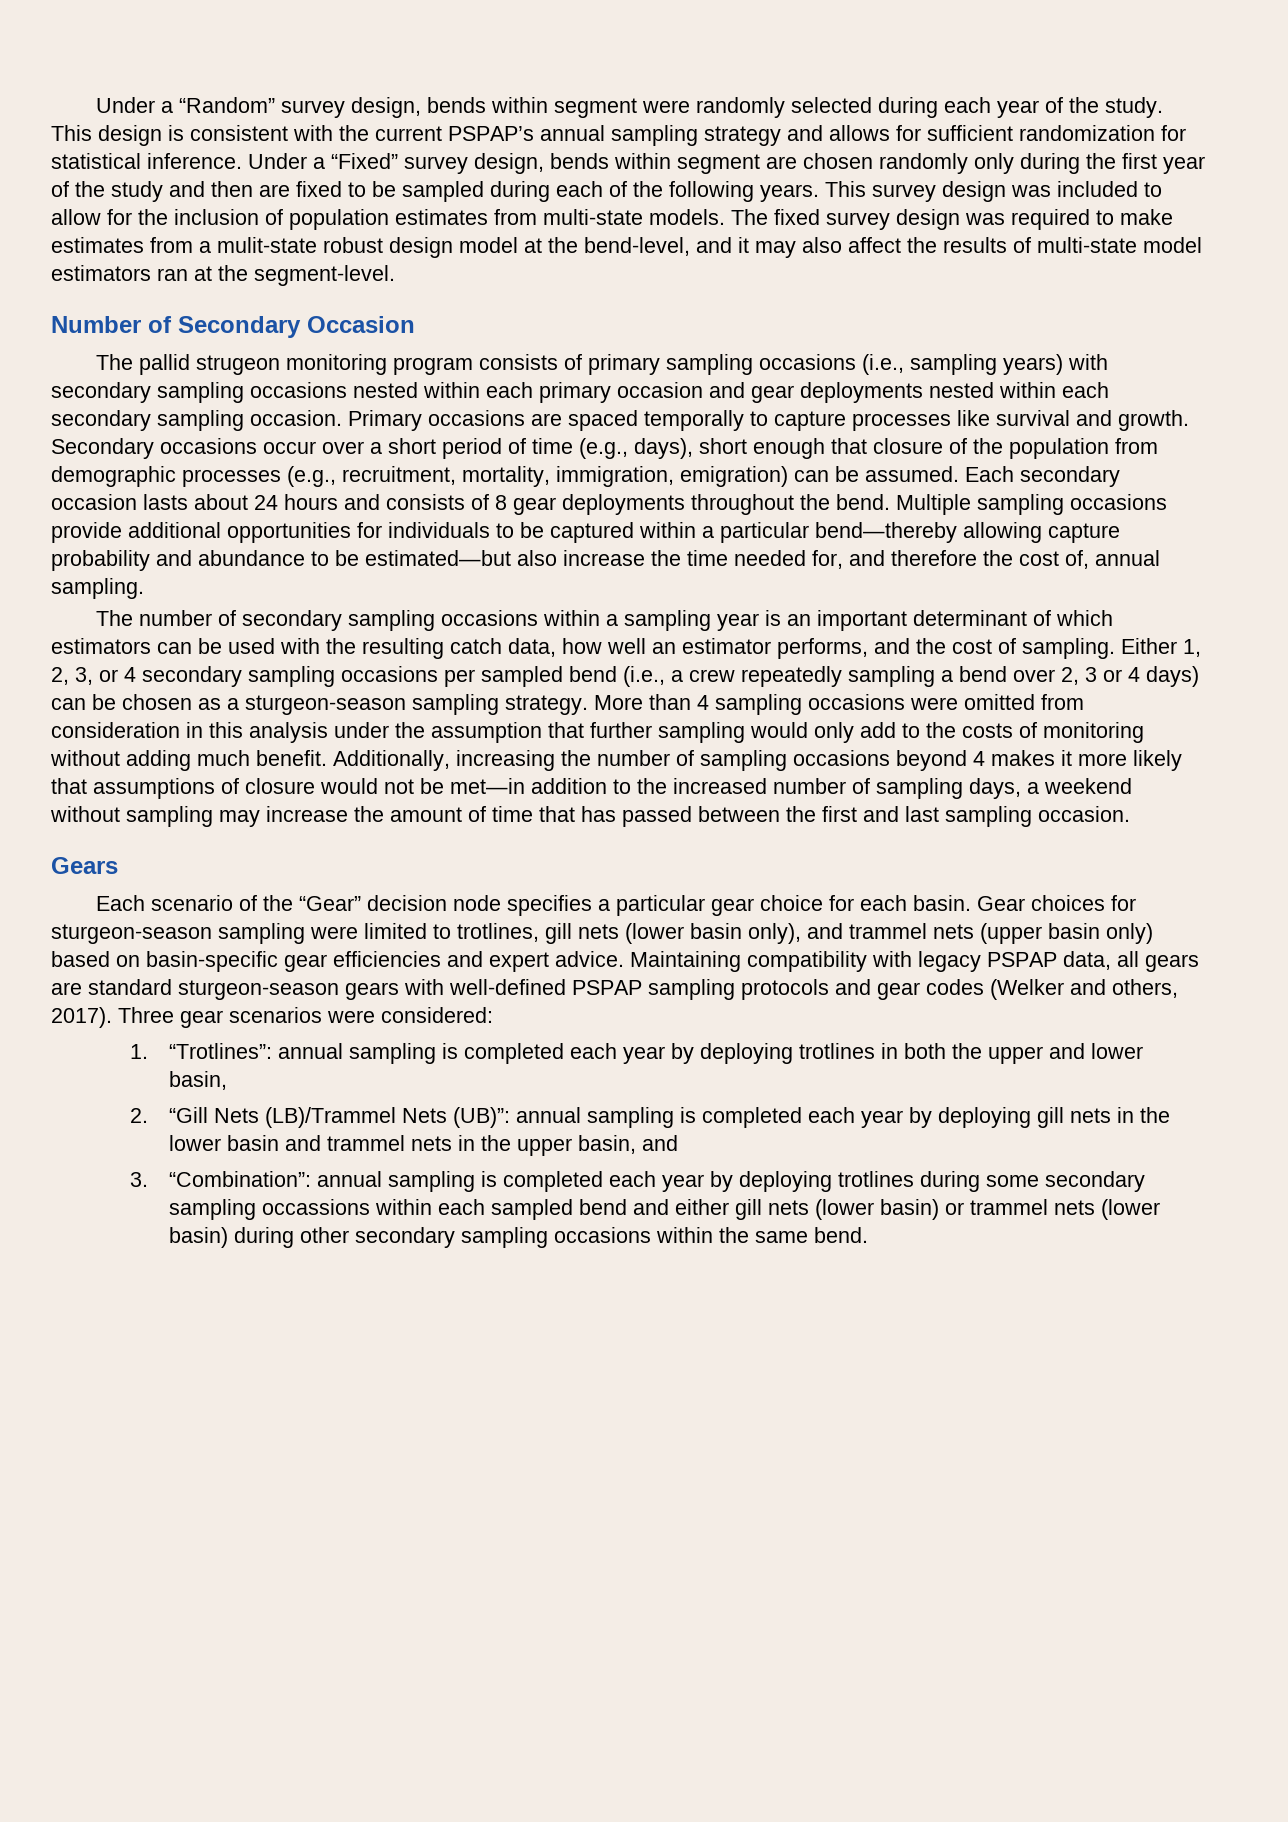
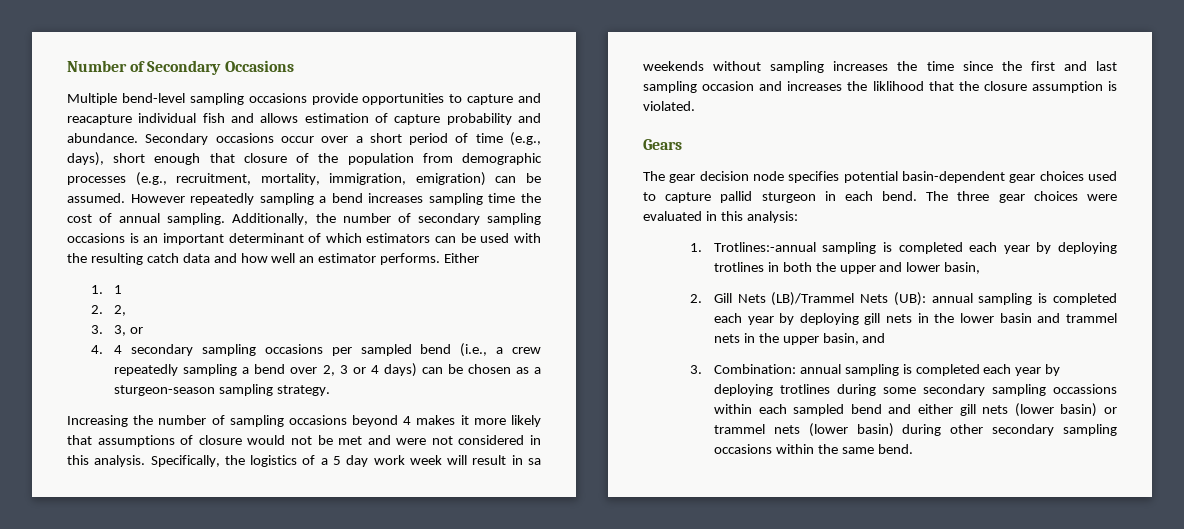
- Under a “Random” survey design, bends within segment were randomly selected during each year of the study. This design is consistent with the current PSPAP’s annual sampling strategy and allows for sufficient randomization for statistical inference. Under a “Fixed” survey design, bends within segment are chosen randomly only during the first year of the study and then are fixed to be sampled during each of the following years. This survey design was included to allow for the inclusion of population estimates from multi-state models. The fixed survey design was required to make estimates from a mulit-state robust design model at the bend-level, and it may also affect the results of multi-state model estimators ran at the segment-level.
- Number of Secondary Occasion
- The pallid strugeon monitoring program consists of primary sampling occasions (i.e., sampling years) with secondary sampling occasions nested within each primary occasion and gear deployments nested within each secondary sampling occasion. Primary occasions are spaced temporally to capture processes like survival and growth.
+ Number of Secondary Occasions
+ Multiple bend-level sampling occasions provide opportunities to capture and reacapture individual fish and allows estimation of capture probability and abundance.
- Each secondary occasion lasts about 24 hours and consists of 8 gear deployments throughout the bend. Multiple sampling occasions provide additional opportunities for individuals to be captured within a particular bend—thereby allowing capture probability and abundance to be estimated—but also increase the time needed for, and therefore the cost of, annual sampling.
- The number of secondary sampling occasions within a sampling year is an important determinant of which estimators can be used with the resulting catch data, how well an estimator performs, and the cost of sampling. Either 1, 2, 3, or 4 secondary sampling occasions per sampled bend (i.e., a crew repeatedly sampling a bend over 2, 3 or 4 days) can be chosen as a sturgeon-season sampling strategy. More than 4 sampling occasions were omitted from consideration in this analysis under the assumption that further sampling would only add to the costs of monitoring without adding much benefit. Additionally, increasing the number of sampling occasions beyond 4 makes it more likely that assumptions of closure would not be met—in addition to the increased number of sampling days, a weekend without sampling may increase the amount of time that has passed between the first and last sampling occasion.
+ However repeatedly sampling a bend increases sampling time the cost of annual sampling. Additionally, the number of secondary sampling occasions is an important determinant of which estimators can be used with the resulting catch data and how well an estimator performs. Either
+ 1. 1
+ 2. 2,
+ 3. 3, or
+ 4. 4 secondary sampling occasions per sampled bend (i.e., a crew repeatedly sampling a bend over 2, 3 or 4 days) can be chosen as a sturgeon-season sampling strategy.
+ Increasing the number of sampling occasions beyond 4 makes it more likely that assumptions of closure would not be met and were not considered in this analysis. Specifically, the logistics of a 5 day work week will result in sa weekends without sampling increases the time since the first and last sampling occasion and increases the liklihood that the closure assumption is violated.
  Gears
- Each scenario of the “Gear” decision node specifies a particular gear choice for each basin. Gear choices for sturgeon-season sampling were limited to trotlines, gill nets (lower basin only), and trammel nets (upper basin only) based on basin-specific gear efficiencies and expert advice. Maintaining compatibility with legacy PSPAP data, all gears are standard sturgeon-season gears with well-defined PSPAP sampling protocols and gear codes (Welker and others, 2017). Three gear scenarios were considered:
- 1. “Trotlines”: annual sampling is completed each year by deploying trotlines in both the upper and lower basin,
+ The gear decision node specifies potential basin-dependent gear choices used to capture pallid sturgeon in each bend. The three gear choices were evaluated in this analysis:
+ 1. Trotlines:-annual sampling is completed each year by deploying trotlines in both the upper and lower basin,
- 2. “Gill Nets (LB)/Trammel Nets (UB)”: annual sampling is completed each year by deploying gill nets in the lower basin and trammel nets in the upper basin, and
+ 2. Gill Nets (LB)/Trammel Nets (UB): annual sampling is completed each year by deploying gill nets in the lower basin and trammel nets in the upper basin, and
- 3. “Combination”: annual sampling is completed each year by deploying trotlines during some secondary sampling occassions within each sampled bend and either gill nets (lower basin) or trammel nets (lower basin) during other secondary sampling occasions within the same bend.
+ 3. Combination: annual sampling is completed each year by deploying trotlines during some secondary sampling occassions within each sampled bend and either gill nets (lower basin) or trammel nets (lower basin) during other secondary sampling occasions within the same bend.

